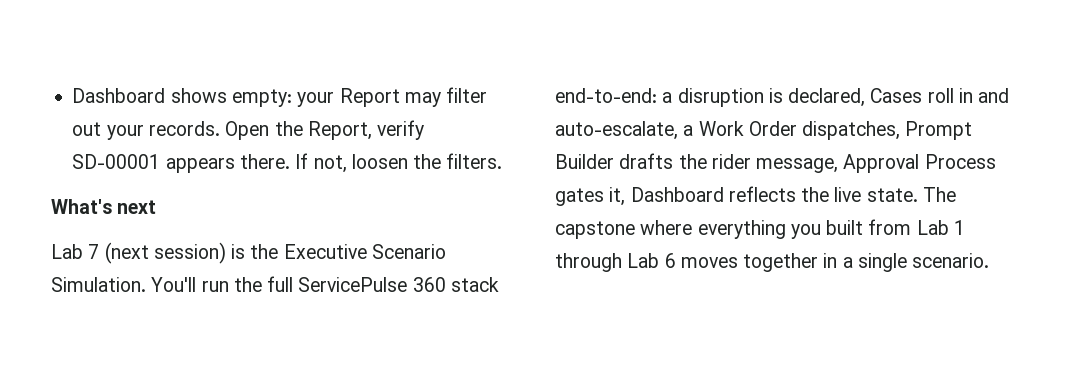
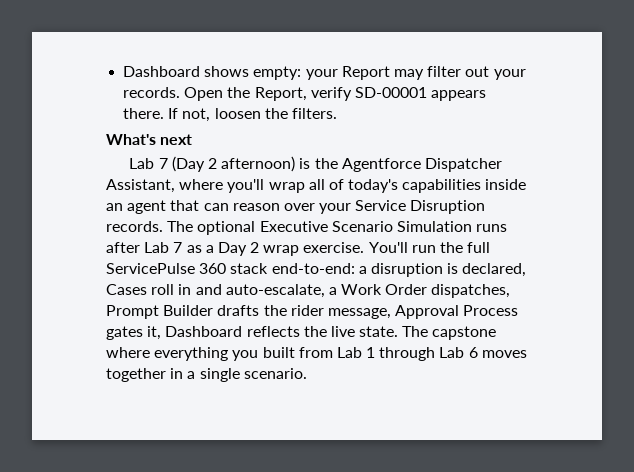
- Lab 7 (next session) is the Executive Scenario Simulation.
+ Lab 7 (Day 2 afternoon) is the Agentforce Dispatcher Assistant, where you'll wrap all of today's capabilities inside an agent that can reason over your Service Disruption records. The optional Executive Scenario Simulation runs after Lab 7 as a Day 2 wrap exercise.

